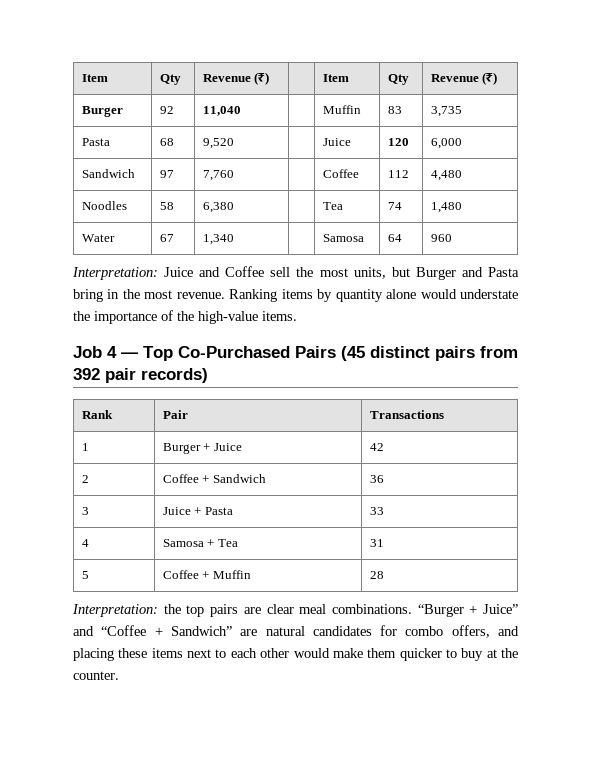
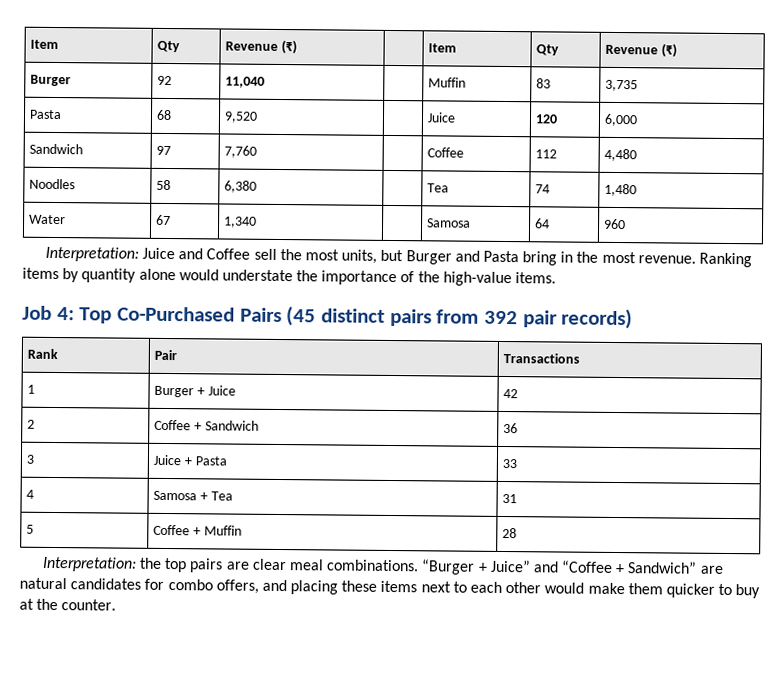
- Job 4 — Top Co-Purchased Pairs (45 distinct pairs from 392 pair records)
+ Job 4: Top Co-Purchased Pairs (45 distinct pairs from 392 pair records)

